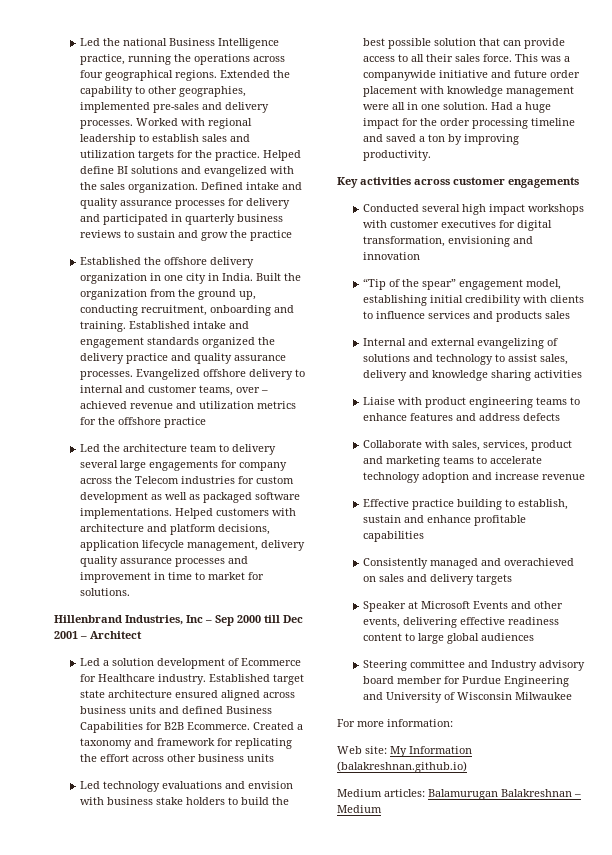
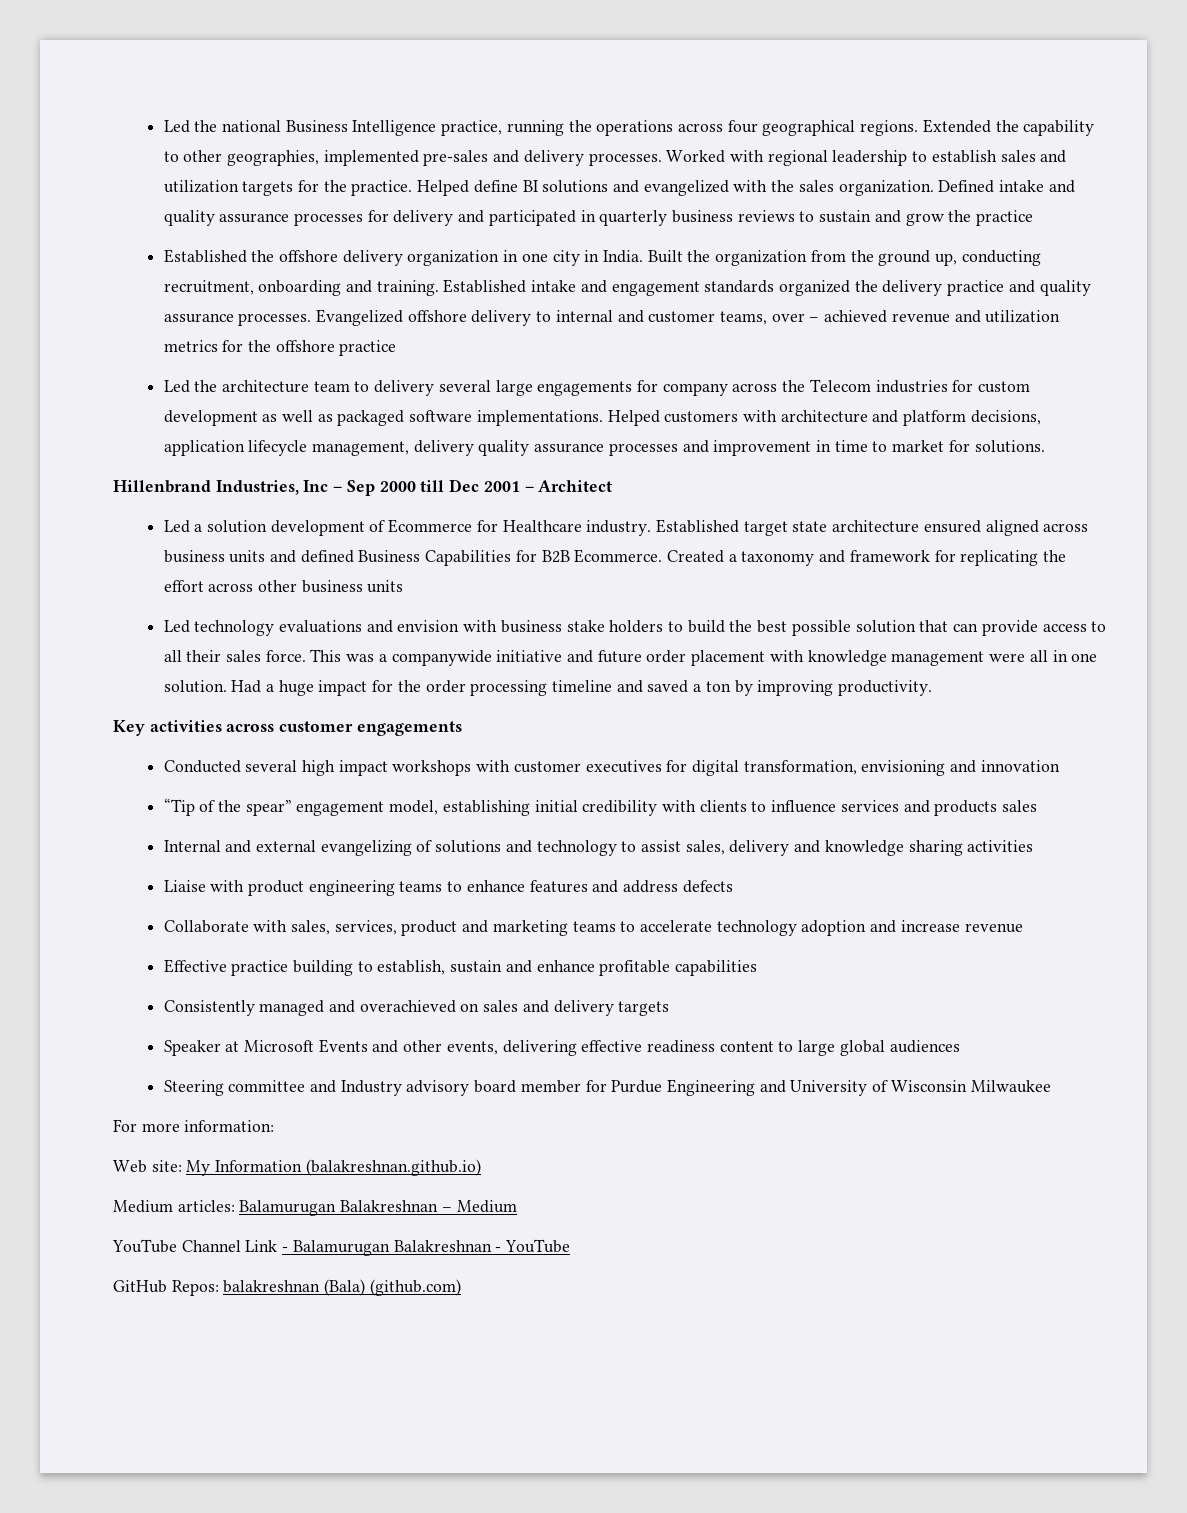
+ YouTube Channel Link - Balamurugan Balakreshnan - YouTube
+ GitHub Repos: balakreshnan (Bala) (github.com)

